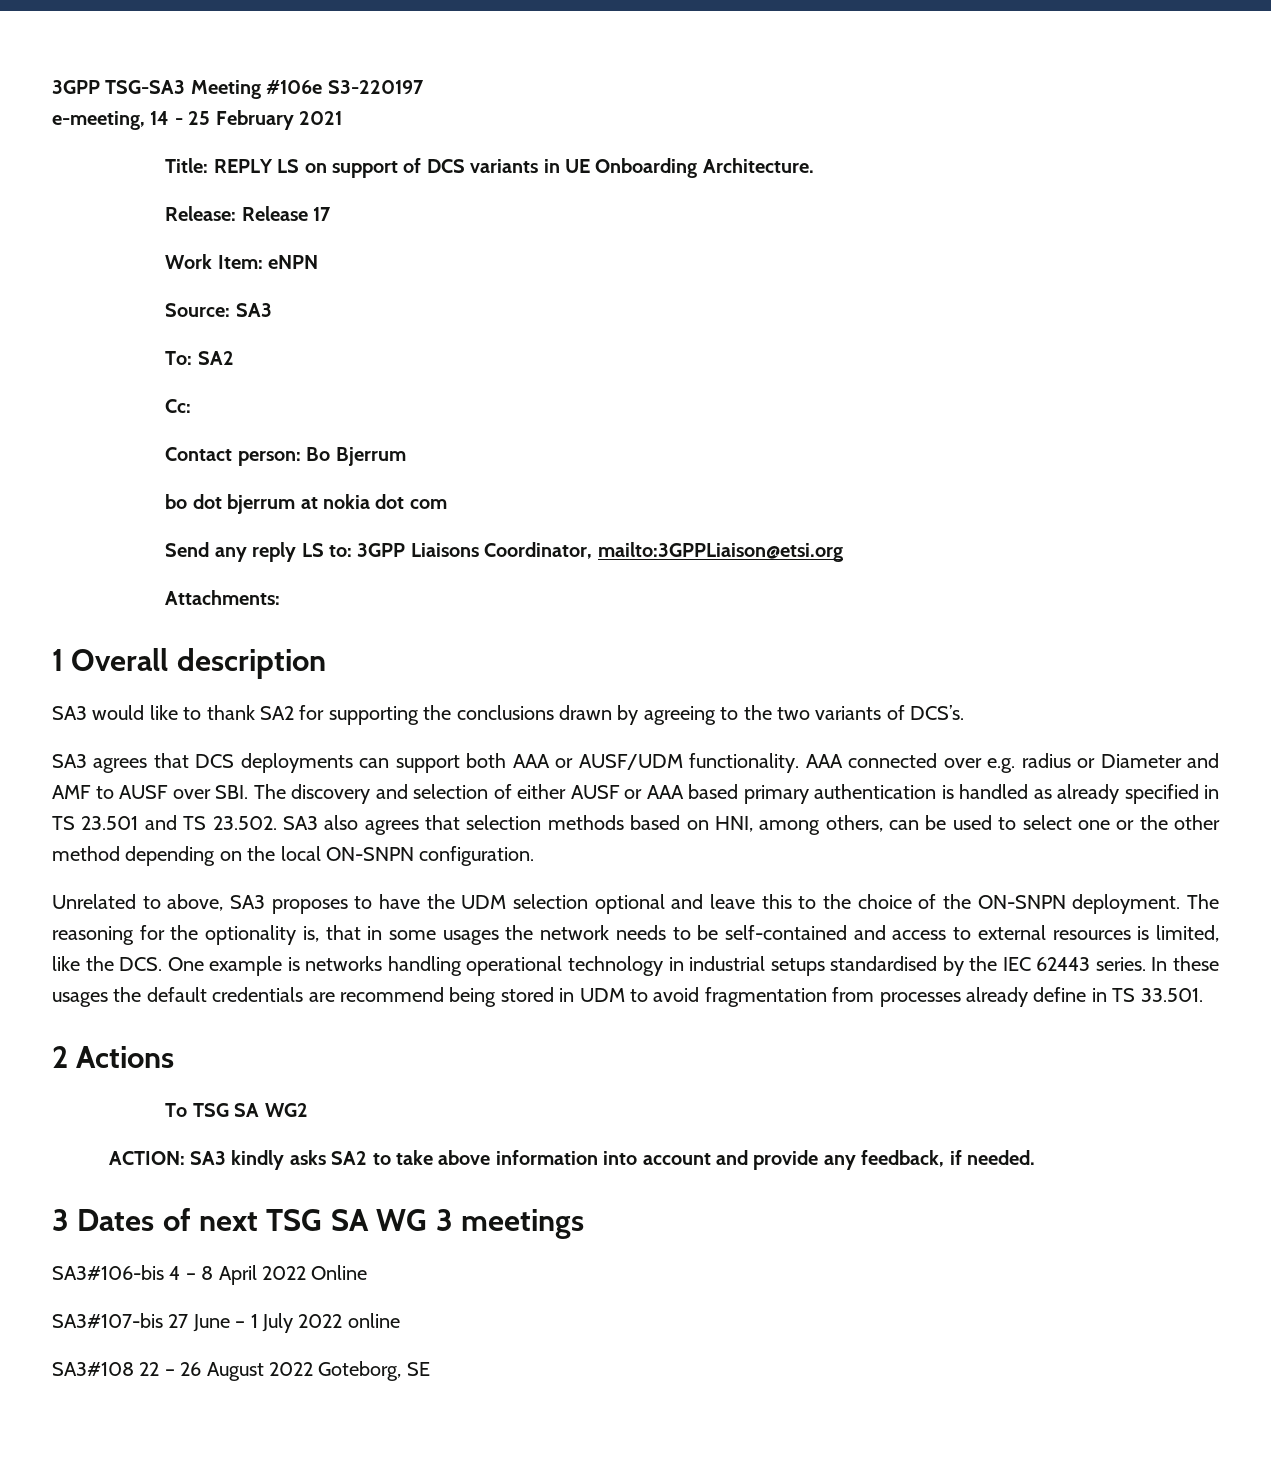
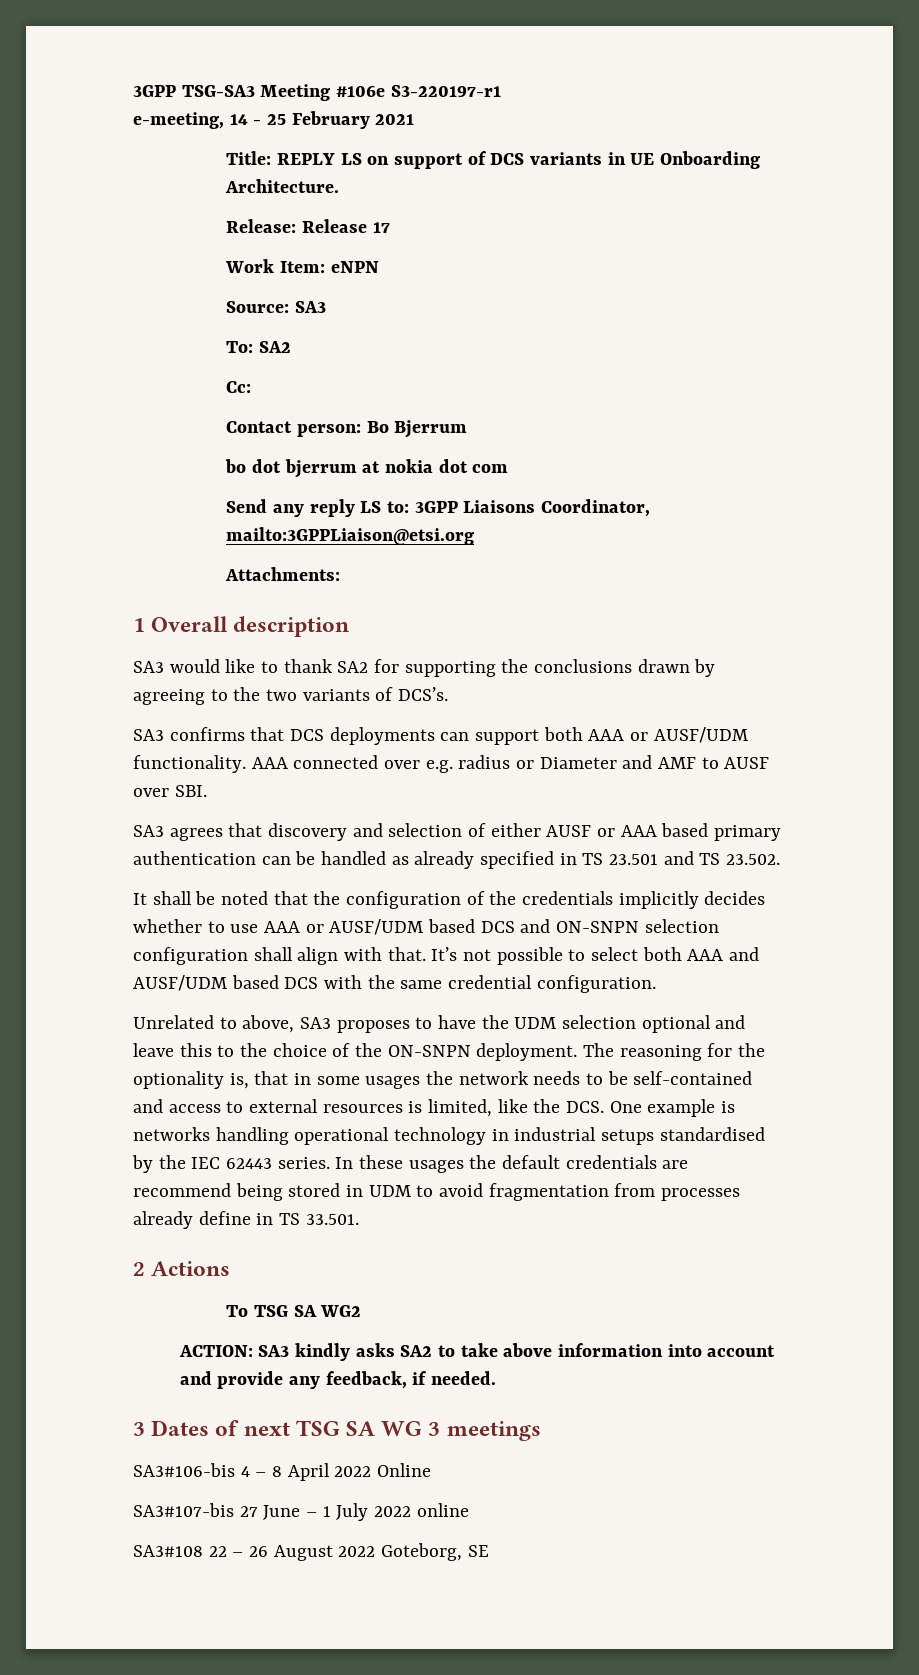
- 3GPP TSG-SA3 Meeting #106e S3-220197
+ 3GPP TSG-SA3 Meeting #106e S3-220197-r1
- SA3 agrees that DCS deployments can support both AAA or AUSF/UDM functionality.
+ SA3 confirms that DCS deployments can support both AAA or AUSF/UDM functionality.
- AAA connected over e.g. radius or Diameter and AMF to AUSF over SBI. The discovery and selection of either AUSF or AAA based primary authentication is handled as already specified in TS 23.501 and TS 23.502. SA3 also agrees that selection methods based on HNI, among others, can be used to select one or the other method depending on the local ON-SNPN configuration.
+ AAA connected over e.g. radius or Diameter and AMF to AUSF over SBI.
+ SA3 agrees that discovery and selection of either AUSF or AAA based primary authentication can be handled as already specified in TS 23.501 and TS 23.502.
+ It shall be noted that the configuration of the credentials implicitly decides whether to use AAA or AUSF/UDM based DCS and ON-SNPN selection configuration shall align with that. It’s not possible to select both AAA and AUSF/UDM based DCS with the same credential configuration.

